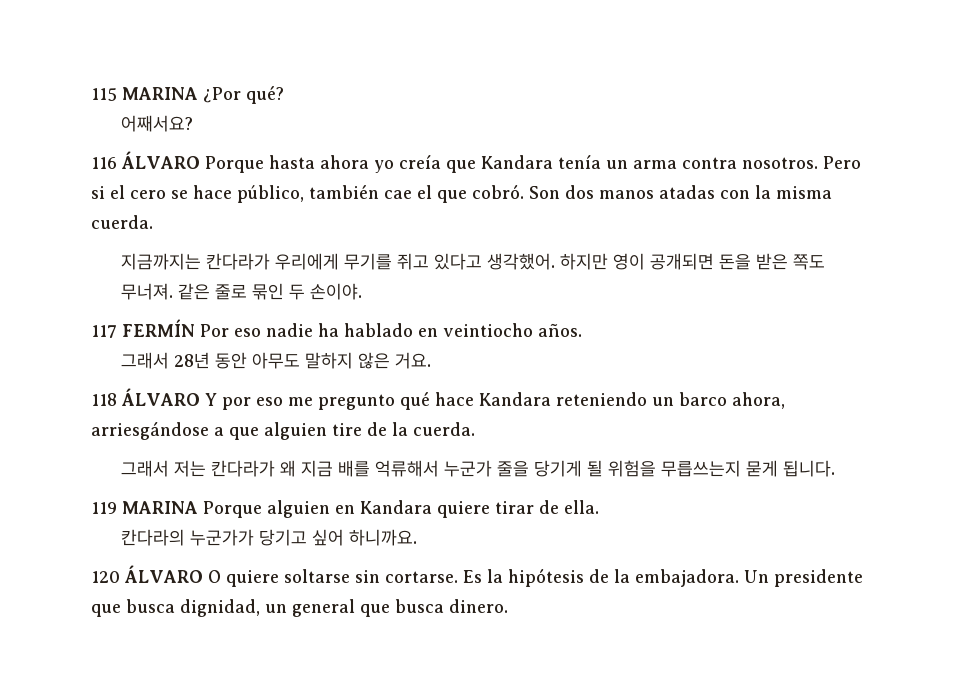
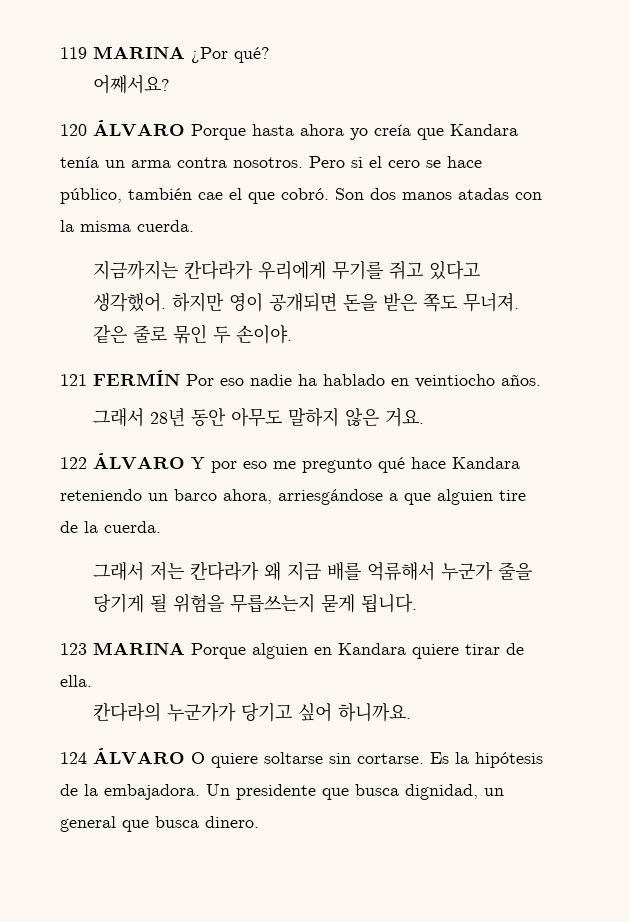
- 115 MARINA ¿Por qué?
+ 119 MARINA ¿Por qué?
- 116 ÁLVARO Porque hasta ahora yo creía que Kandara tenía un arma contra nosotros.
+ 120 ÁLVARO Porque hasta ahora yo creía que Kandara tenía un arma contra nosotros.
- 117 FERMÍN Por eso nadie ha hablado en veintiocho años.
+ 121 FERMÍN Por eso nadie ha hablado en veintiocho años.
- 118 ÁLVARO Y por eso me pregunto qué hace Kandara reteniendo un barco ahora, arriesgándose a que alguien tire de la cuerda.
+ 122 ÁLVARO Y por eso me pregunto qué hace Kandara reteniendo un barco ahora, arriesgándose a que alguien tire de la cuerda.
- 119 MARINA Porque alguien en Kandara quiere tirar de ella.
+ 123 MARINA Porque alguien en Kandara quiere tirar de ella.
- 120 ÁLVARO O quiere soltarse sin cortarse.
+ 124 ÁLVARO O quiere soltarse sin cortarse.

